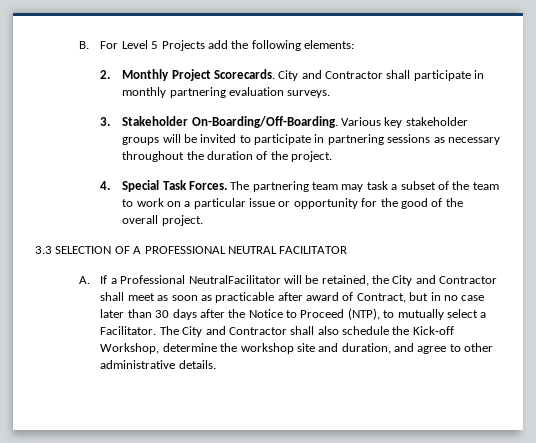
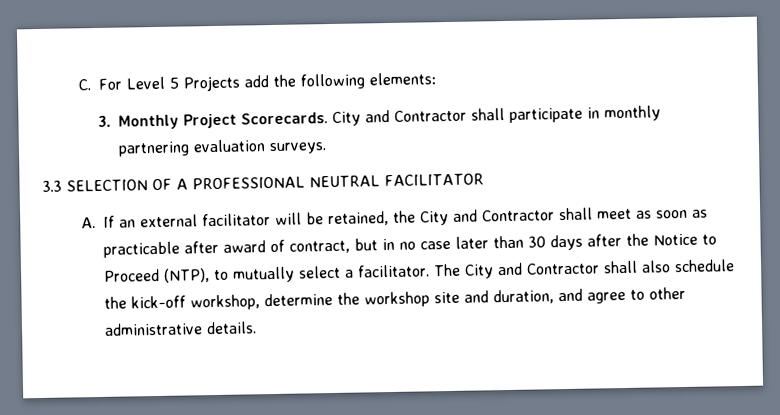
- B. For Level 5 Projects add the following elements:
+ C. For Level 5 Projects add the following elements:
- 2. Monthly Project Scorecards.
+ 3. Monthly Project Scorecards.
- 3. Stakeholder On-Boarding/Off-Boarding. Various key stakeholder groups will be invited to participate in partnering sessions as necessary throughout the duration of the project.
- 4. Special Task Forces. The partnering team may task a subset of the team to work on a particular issue or opportunity for the good of the overall project.
- A. If a Professional NeutralFacilitator will be retained, the City and Contractor shall meet as soon as practicable after award of Contract, but in no case later than 30 days after the Notice to Proceed (NTP), to mutually select a Facilitator.
+ A. If an external facilitator will be retained, the City and Contractor shall meet as soon as practicable after award of contract, but in no case later than 30 days after the Notice to Proceed (NTP), to mutually select a facilitator.
- The City and Contractor shall also schedule the Kick-off Workshop, determine the workshop site and duration, and agree to other administrative details.
+ The City and Contractor shall also schedule the kick-off workshop, determine the workshop site and duration, and agree to other administrative details.

